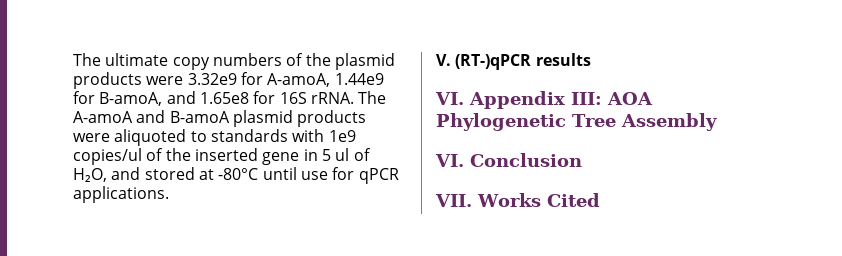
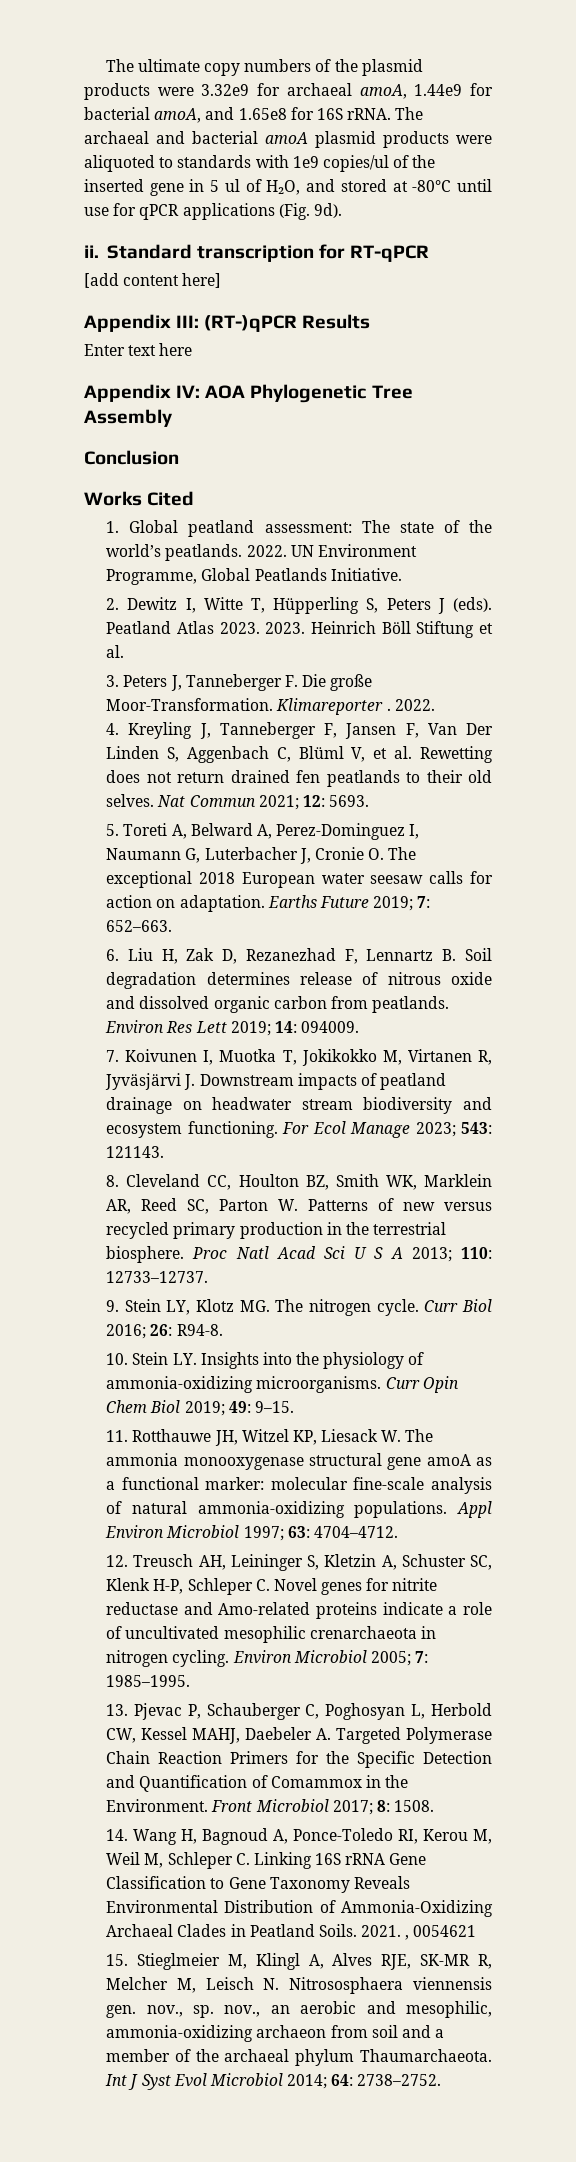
- The ultimate copy numbers of the plasmid products were 3.32e9 for A-amoA, 1.44e9 for B-amoA, and 1.65e8 for 16S rRNA.
+ The ultimate copy numbers of the plasmid products were 3.32e9 for archaeal amoA, 1.44e9 for bacterial amoA, and 1.65e8 for 16S rRNA.
- The A-amoA and B-amoA plasmid products were aliquoted to standards with 1e9 copies/ul of the inserted gene in 5 ul of H₂O, and stored at -80°C until use for qPCR applications.
- V. (RT-)qPCR results
- VI. Appendix III: AOA Phylogenetic Tree Assembly
+ The archaeal and bacterial amoA plasmid products were aliquoted to standards with 1e9 copies/ul of the inserted gene in 5 ul of H₂O, and stored at -80°C until use for qPCR applications (Fig. 9d).
+ ii. Standard transcription for RT-qPCR
+ [add content here]
+ Appendix III: (RT-)qPCR Results
+ Enter text here
+ Appendix IV: AOA Phylogenetic Tree Assembly
- VI. Conclusion
+ Conclusion
- VII. Works Cited
+ Works Cited
+ 1. Global peatland assessment: The state of the world’s peatlands. 2022. UN Environment Programme, Global Peatlands Initiative.
+ 2. Dewitz I, Witte T, Hüpperling S, Peters J (eds). Peatland Atlas 2023. 2023. Heinrich Böll Stiftung et al.
+ 3. Peters J, Tanneberger F. Die große Moor-Transformation. Klimareporter . 2022.
+ 4. Kreyling J, Tanneberger F, Jansen F, Van Der Linden S, Aggenbach C, Blüml V, et al. Rewetting does not return drained fen peatlands to their old selves. Nat Commun 2021; 12: 5693.
+ 5. Toreti A, Belward A, Perez-Dominguez I, Naumann G, Luterbacher J, Cronie O. The exceptional 2018 European water seesaw calls for action on adaptation. Earths Future 2019; 7: 652–663.
+ 6. Liu H, Zak D, Rezanezhad F, Lennartz B. Soil degradation determines release of nitrous oxide and dissolved organic carbon from peatlands. Environ Res Lett 2019; 14: 094009.
+ 7. Koivunen I, Muotka T, Jokikokko M, Virtanen R, Jyväsjärvi J. Downstream impacts of peatland drainage on headwater stream biodiversity and ecosystem functioning. For Ecol Manage 2023; 543: 121143.
+ 8. Cleveland CC, Houlton BZ, Smith WK, Marklein AR, Reed SC, Parton W. Patterns of new versus recycled primary production in the terrestrial biosphere. Proc Natl Acad Sci U S A 2013; 110: 12733–12737.
+ 9. Stein LY, Klotz MG. The nitrogen cycle. Curr Biol 2016; 26: R94-8.
+ 10. Stein LY. Insights into the physiology of ammonia-oxidizing microorganisms. Curr Opin Chem Biol 2019; 49: 9–15.
+ 11. Rotthauwe JH, Witzel KP, Liesack W. The ammonia monooxygenase structural gene amoA as a functional marker: molecular fine-scale analysis of natural ammonia-oxidizing populations. Appl Environ Microbiol 1997; 63: 4704–4712.
+ 12. Treusch AH, Leininger S, Kletzin A, Schuster SC, Klenk H-P, Schleper C. Novel genes for nitrite reductase and Amo-related proteins indicate a role of uncultivated mesophilic crenarchaeota in nitrogen cycling. Environ Microbiol 2005; 7: 1985–1995.
+ 13. Pjevac P, Schauberger C, Poghosyan L, Herbold CW, Kessel MAHJ, Daebeler A. Targeted Polymerase Chain Reaction Primers for the Specific Detection and Quantification of Comammox in the Environment. Front Microbiol 2017; 8: 1508.
+ 14. Wang H, Bagnoud A, Ponce-Toledo RI, Kerou M, Weil M, Schleper C. Linking 16S rRNA Gene Classification to Gene Taxonomy Reveals Environmental Distribution of Ammonia-Oxidizing Archaeal Clades in Peatland Soils. 2021. , 0054621
+ 15. Stieglmeier M, Klingl A, Alves RJE, SK-MR R, Melcher M, Leisch N. Nitrososphaera viennensis gen. nov., sp. nov., an aerobic and mesophilic, ammonia-oxidizing archaeon from soil and a member of the archaeal phylum Thaumarchaeota. Int J Syst Evol Microbiol 2014; 64: 2738–2752.

